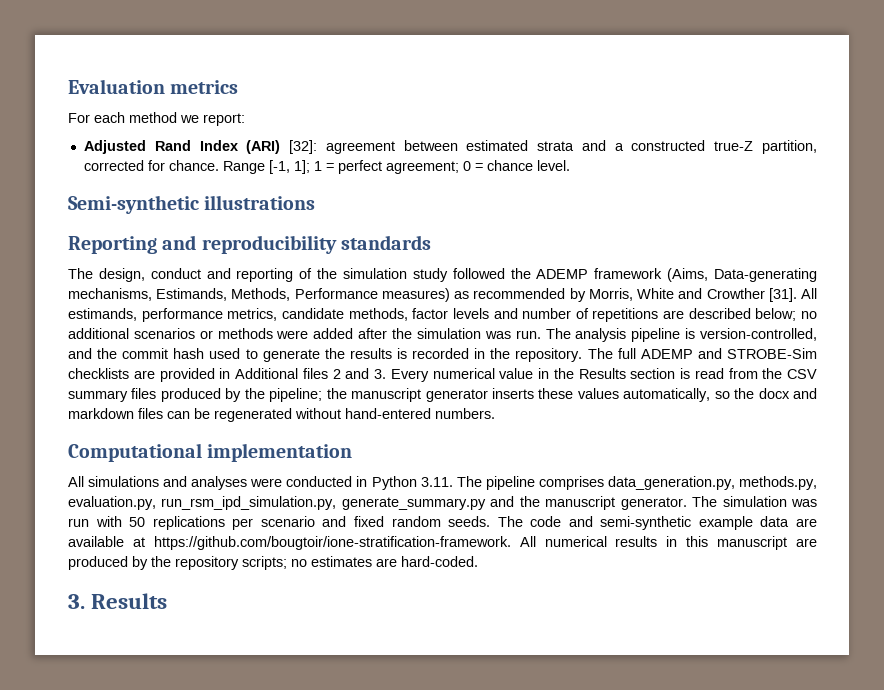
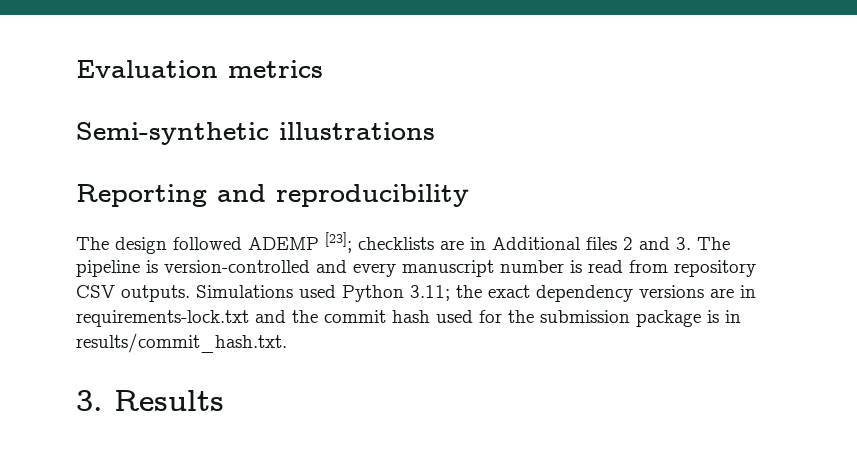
- For each method we report:
- Adjusted Rand Index (ARI) [32]: agreement between estimated strata and a constructed true-Z partition, corrected for chance. Range [-1, 1]; 1 = perfect agreement; 0 = chance level.
- Reporting and reproducibility standards
- The design, conduct and reporting of the simulation study followed the ADEMP framework (Aims, Data-generating mechanisms, Estimands, Methods, Performance measures) as recommended by Morris, White and Crowther [31]. All estimands, performance metrics, candidate methods, factor levels and number of repetitions are described below; no additional scenarios or methods were added after the simulation was run. The analysis pipeline is version-controlled, and the commit hash used to generate the results is recorded in the repository. The full ADEMP and STROBE-Sim checklists are provided in Additional files 2 and 3. Every numerical value in the Results section is read from the CSV summary files produced by the pipeline; the manuscript generator inserts these values automatically, so the docx and markdown files can be regenerated without hand-entered numbers.
- Computational implementation
- All simulations and analyses were conducted in Python 3.11. The pipeline comprises data_generation.py, methods.py, evaluation.py, run_rsm_ipd_simulation.py, generate_summary.py and the manuscript generator. The simulation was run with 50 replications per scenario and fixed random seeds. The code and semi-synthetic example data are available at https://github.com/bougtoir/ione-stratification-framework. All numerical results in this manuscript are produced by the repository scripts; no estimates are hard-coded.
+ Reporting and reproducibility
+ The design followed ADEMP [23]; checklists are in Additional files 2 and 3. The pipeline is version-controlled and every manuscript number is read from repository CSV outputs. Simulations used Python 3.11; the exact dependency versions are in requirements-lock.txt and the commit hash used for the submission package is in results/commit_hash.txt.

